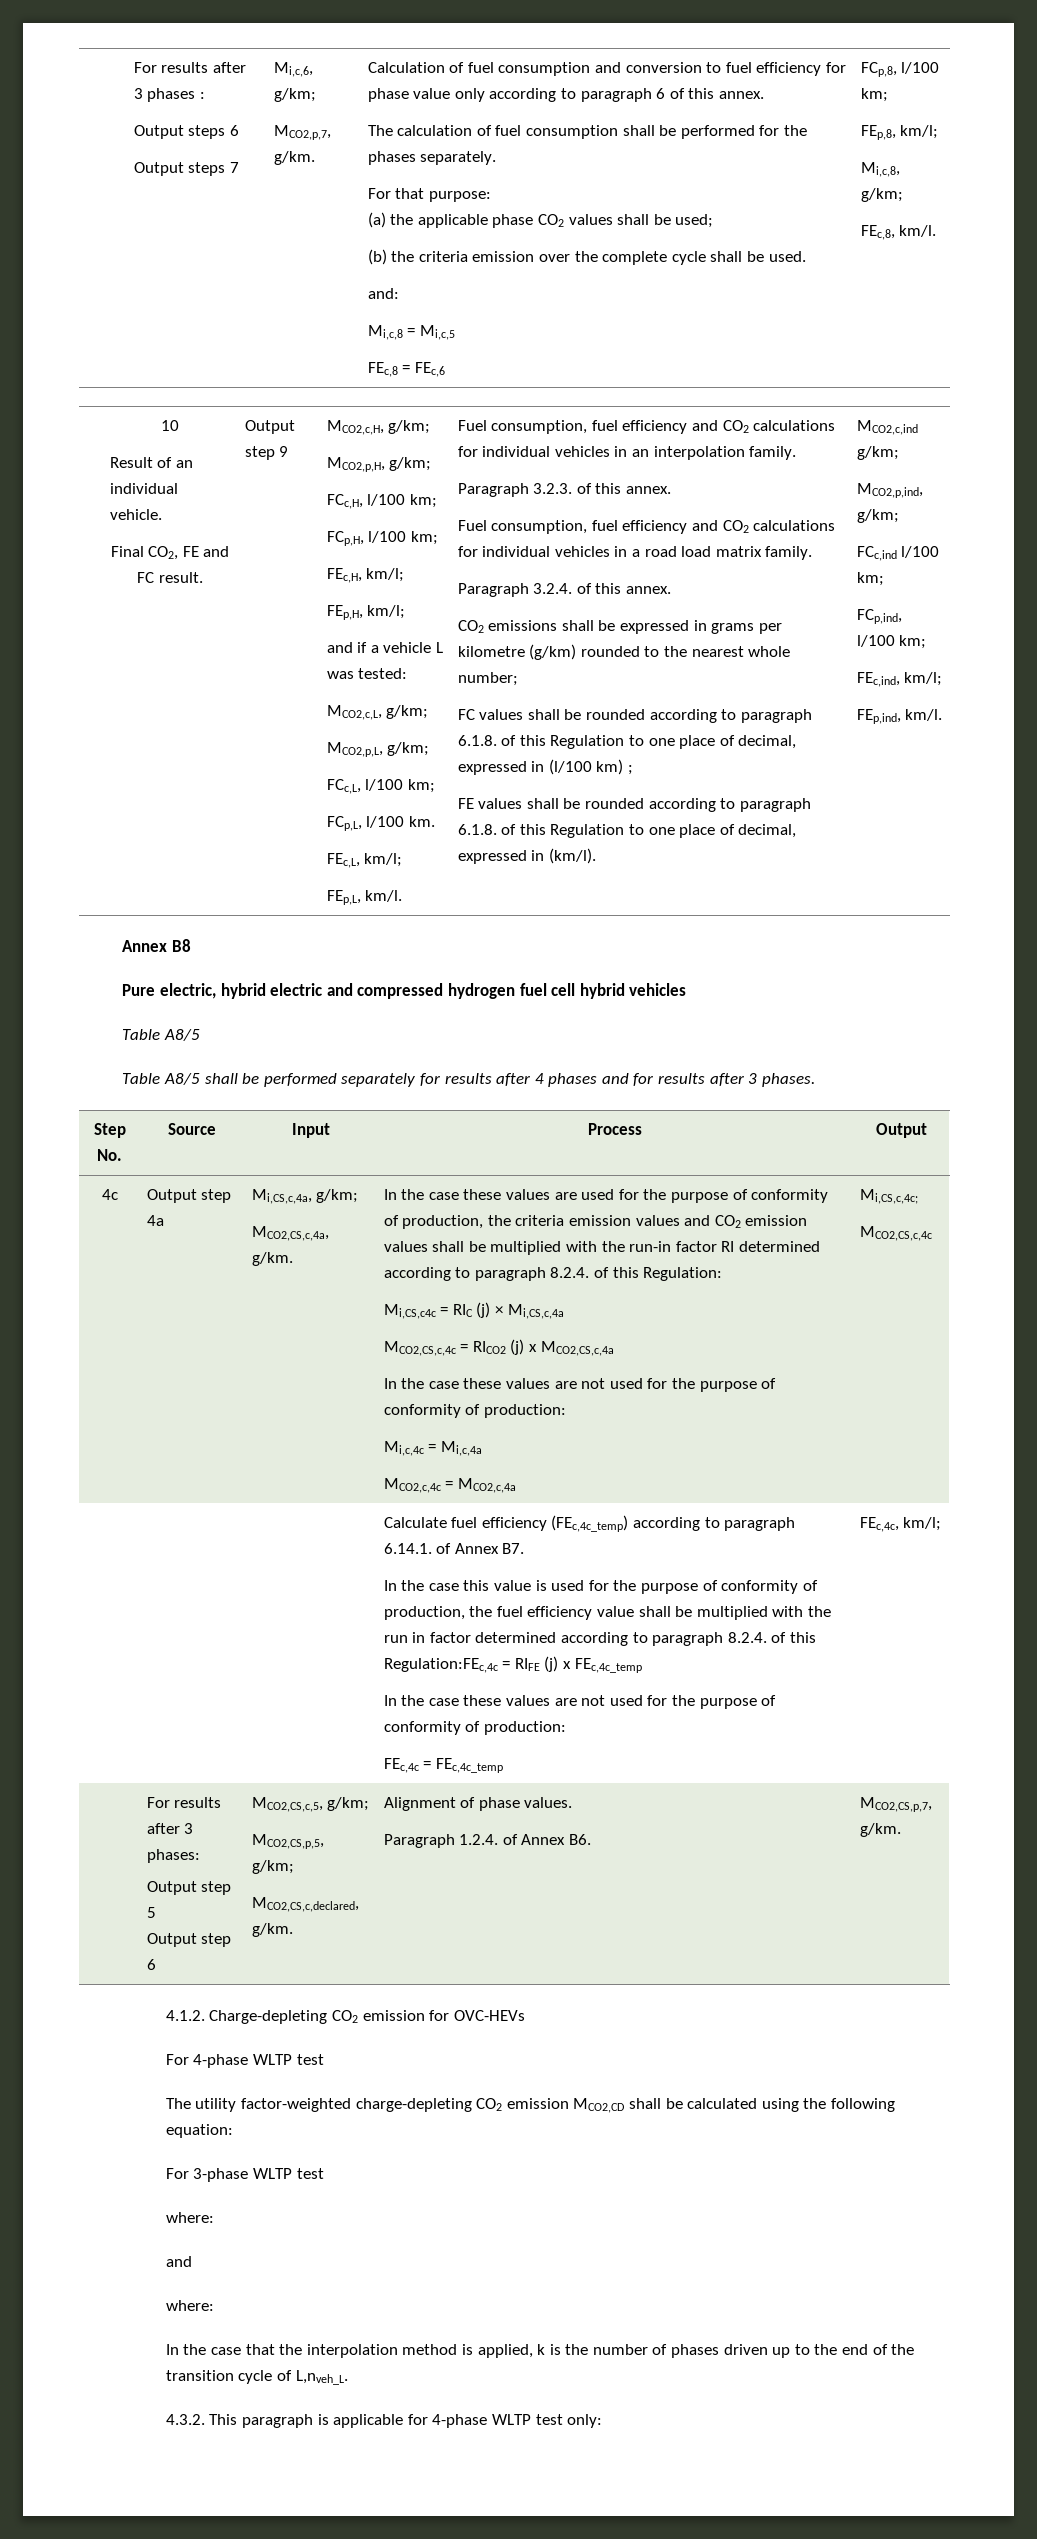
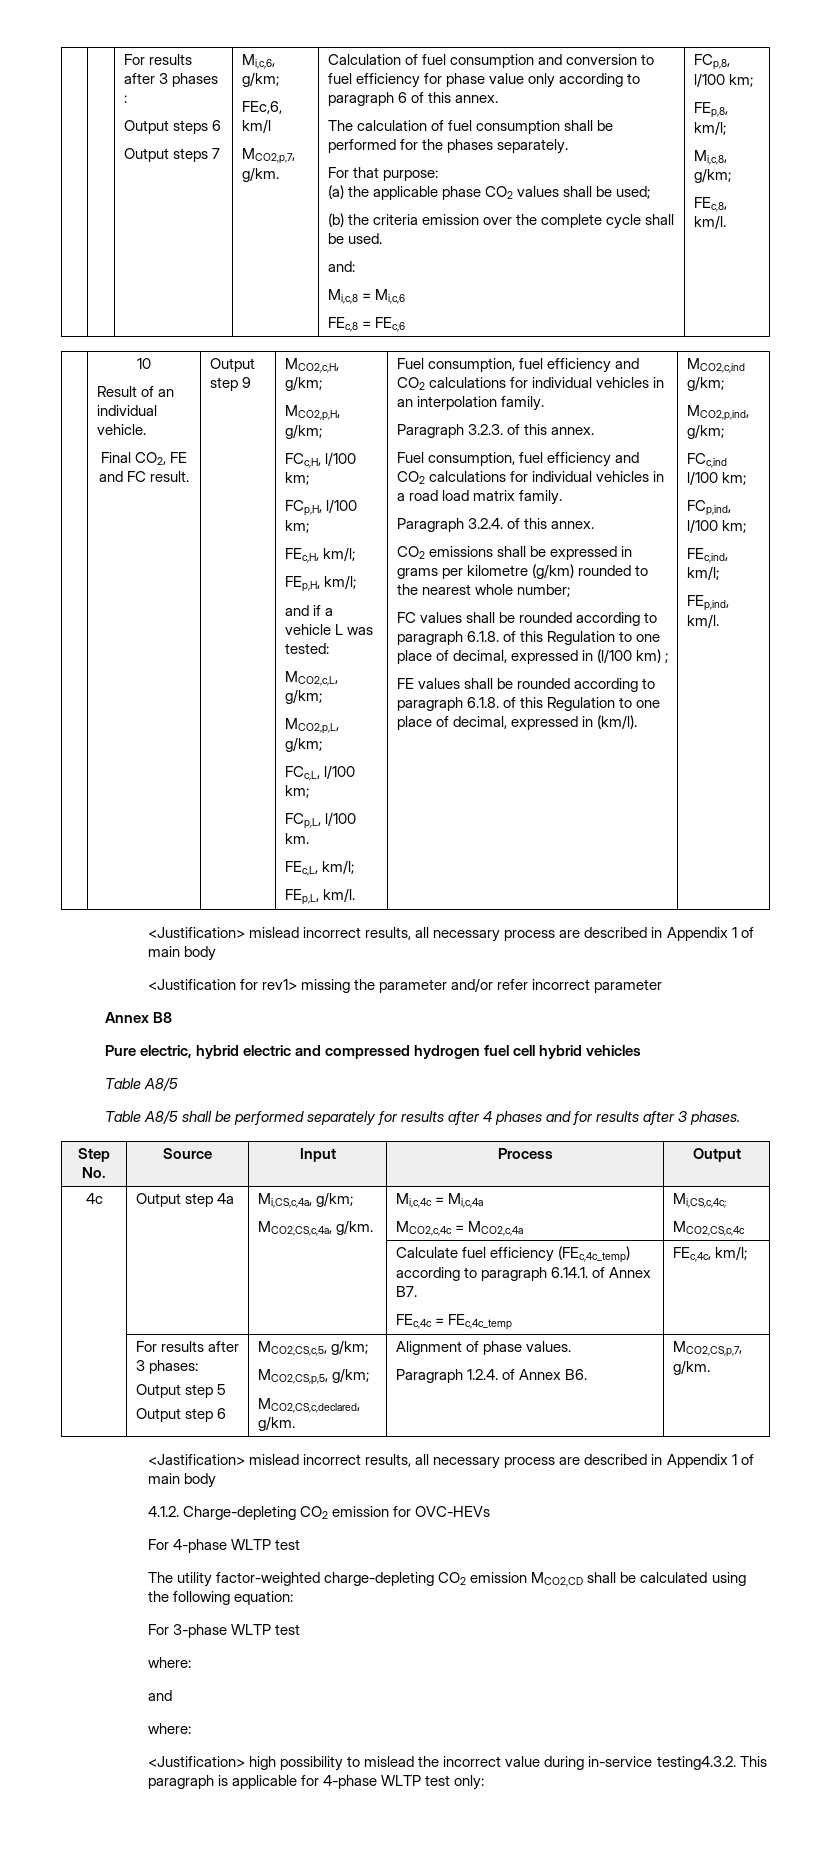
+ FEc,6, km/l
- Mi,c,8 = Mi,c,5
+ Mi,c,8 = Mi,c,6
+ <Justification> mislead incorrect results, all necessary process are described in Appendix 1 of main body
+ <Justification for rev1> missing the parameter and/or refer incorrect parameter
- In the case these values are used for the purpose of conformity of production, the criteria emission values and CO2 emission values shall be multiplied with the run-in factor RI determined according to paragraph 8.2.4. of this Regulation:
- Mi,CS,c4c = RIC (j) × Mi,CS,c,4a
- MCO2,CS,c,4c = RICO2 (j) x MCO2,CS,c,4a
- In the case these values are not used for the purpose of conformity of production:
- In the case this value is used for the purpose of conformity of production, the fuel efficiency value shall be multiplied with the run in factor determined according to paragraph 8.2.4. of this Regulation:FEc,4c = RIFE (j) x FEc,4c_temp
- In the case these values are not used for the purpose of conformity of production:
+ <Jastification> mislead incorrect results, all necessary process are described in Appendix 1 of main body
- In the case that the interpolation method is applied, k is the number of phases driven up to the end of the transition cycle of L,nveh_L.
- 4.3.2. This paragraph is applicable for 4-phase WLTP test only:
+ <Justification> high possibility to mislead the incorrect value during in-service testing4.3.2. This paragraph is applicable for 4-phase WLTP test only:

